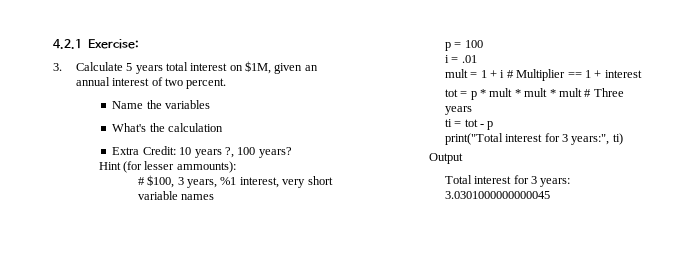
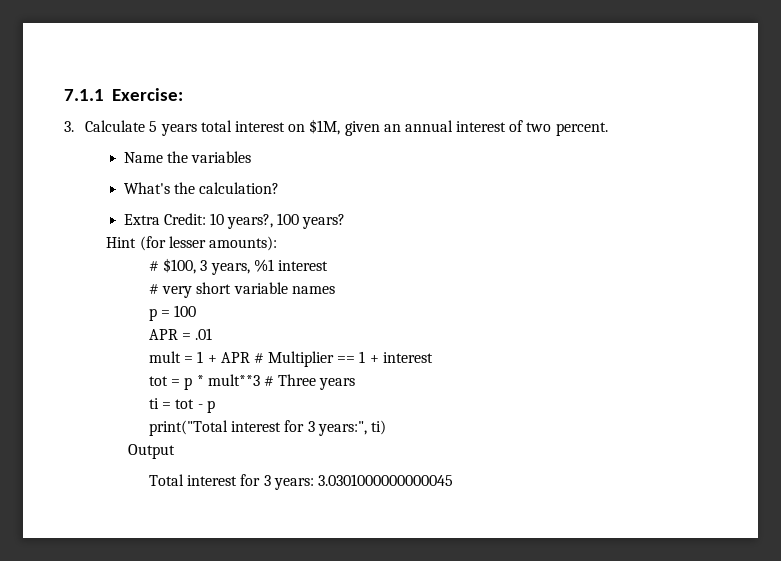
- 4.2.1 Exercise:
+ 7.1.1 Exercise:
- What's the calculation
+ What's the calculation?
- Extra Credit: 10 years ?, 100 years?
+ Extra Credit: 10 years?, 100 years?
- Hint (for lesser ammounts):
+ Hint (for lesser amounts):
- # $100, 3 years, %1 interest, very short variable names
+ # $100, 3 years, %1 interest
+ # very short variable names
- i = .01
+ APR = .01
- mult = 1 + i # Multiplier == 1 + interest
+ mult = 1 + APR # Multiplier == 1 + interest
- tot = p * mult * mult * mult # Three years
+ tot = p * mult**3 # Three years

